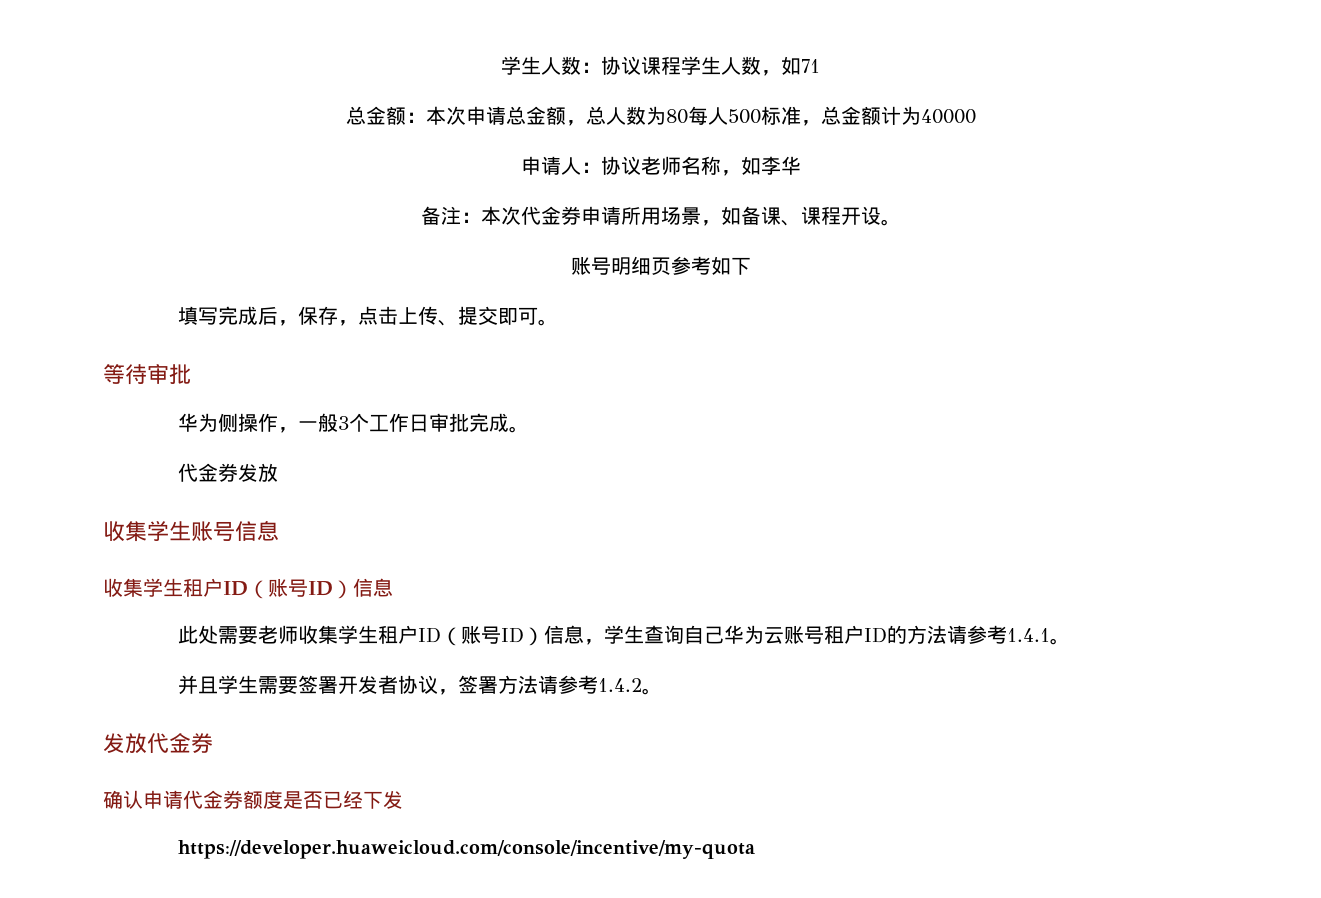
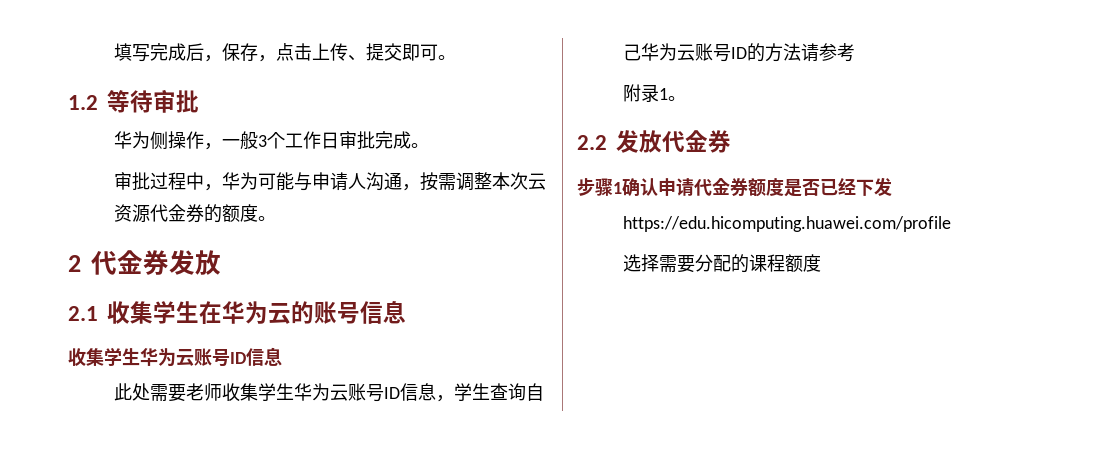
- 学生人数：协议课程学生人数，如71
- 总金额：本次申请总金额，总人数为80每人500标准，总金额计为40000
- 申请人：协议老师名称，如李华
- 备注：本次代金券申请所用场景，如备课、课程开设。
- 账号明细页参考如下
- 等待审批
+ 1.2等待审批
- 代金券发放
+ 审批过程中，华为可能与申请人沟通，按需调整本次云资源代金券的额度。
+ 2代金券发放
- 收集学生账号信息
- 收集学生租户ID（账号ID）信息
+ 2.1收集学生在华为云的账号信息
+ 收集学生华为云账号ID信息
- 此处需要老师收集学生租户ID（账号ID）信息，学生查询自己华为云账号租户ID的方法请参考1.4.1。
- 并且学生需要签署开发者协议，签署方法请参考1.4.2。
- 发放代金券
+ 此处需要老师收集学生华为云账号ID信息，学生查询自己华为云账号ID的方法请参考
+ 附录1。
+ 2.2发放代金券
- 确认申请代金券额度是否已经下发
+ 步骤1确认申请代金券额度是否已经下发
- https://developer.huaweicloud.com/console/incentive/my-quota
+ https://edu.hicomputing.huawei.com/profile
+ 选择需要分配的课程额度

